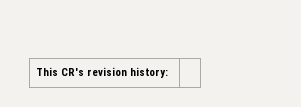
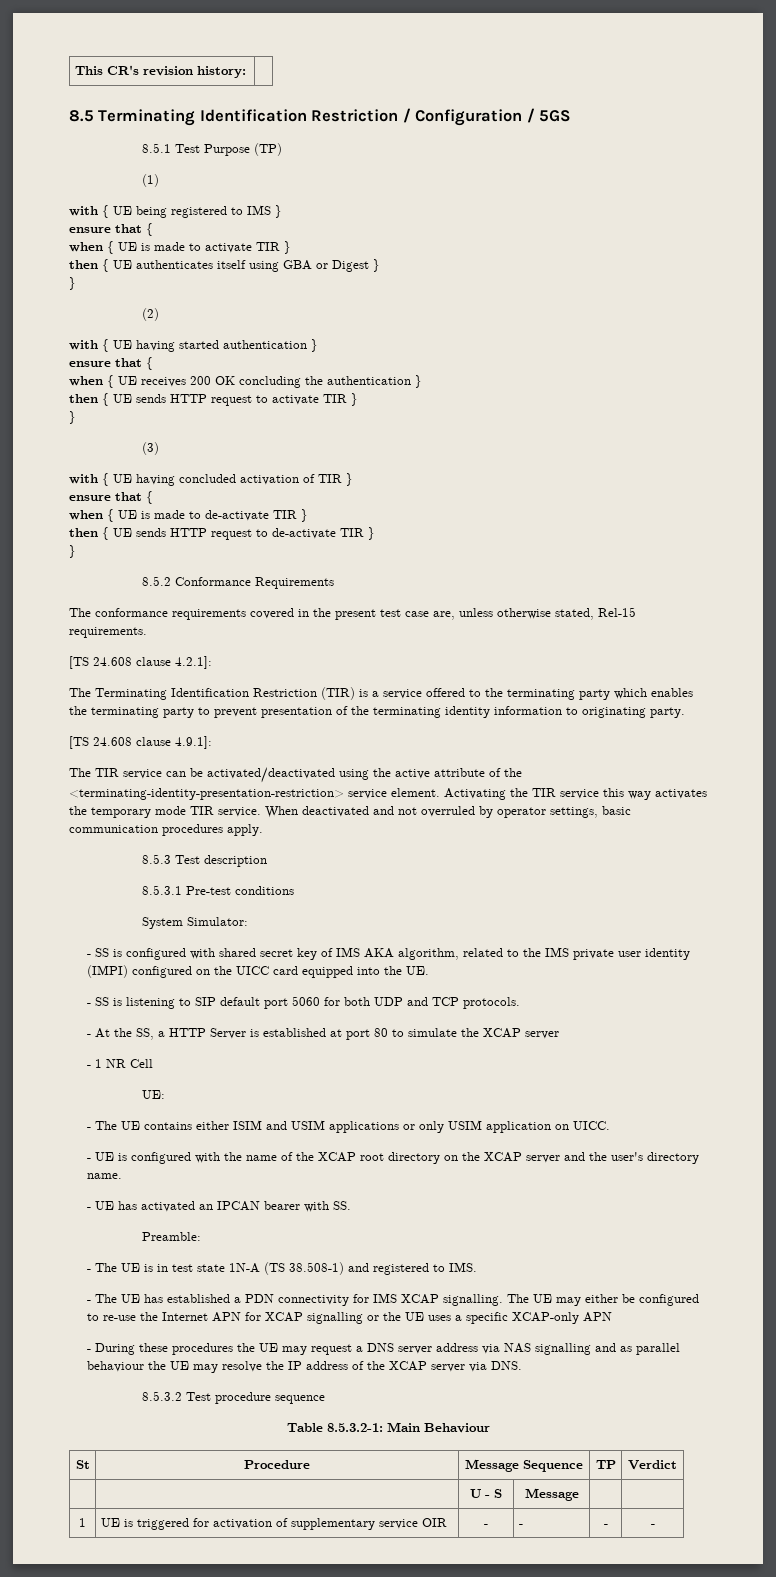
+ 8.5 Terminating Identification Restriction / Configuration / 5GS
+ 8.5.1 Test Purpose (TP)
+ (1)
+ with { UE being registered to IMS }
+ ensure that {
+ when { UE is made to activate TIR }
+ then { UE authenticates itself using GBA or Digest }
+ }
+ (2)
+ with { UE having started authentication }
+ ensure that {
+ when { UE receives 200 OK concluding the authentication }
+ then { UE sends HTTP request to activate TIR }
+ }
+ (3)
+ with { UE having concluded activation of TIR }
+ ensure that {
+ when { UE is made to de-activate TIR }
+ then { UE sends HTTP request to de-activate TIR }
+ }
+ 8.5.2 Conformance Requirements
+ The conformance requirements covered in the present test case are, unless otherwise stated, Rel-15 requirements.
+ [TS 24.608 clause 4.2.1]:
+ The Terminating Identification Restriction (TIR) is a service offered to the terminating party which enables the terminating party to prevent presentation of the terminating identity information to originating party.
+ [TS 24.608 clause 4.9.1]:
+ The TIR service can be activated/deactivated using the active attribute of the <terminating-identity-presentation-restriction> service element. Activating the TIR service this way activates the temporary mode TIR service. When deactivated and not overruled by operator settings, basic communication procedures apply.
+ 8.5.3 Test description
+ 8.5.3.1 Pre-test conditions
+ System Simulator:
+ - SS is configured with shared secret key of IMS AKA algorithm, related to the IMS private user identity (IMPI) configured on the UICC card equipped into the UE.
+ - SS is listening to SIP default port 5060 for both UDP and TCP protocols.
+ - At the SS, a HTTP Server is established at port 80 to simulate the XCAP server
+ - 1 NR Cell
+ UE:
+ - The UE contains either ISIM and USIM applications or only USIM application on UICC.
+ - UE is configured with the name of the XCAP root directory on the XCAP server and the user's directory name.
+ - UE has activated an IPCAN bearer with SS.
+ Preamble:
+ - The UE is in test state 1N-A (TS 38.508-1) and registered to IMS.
+ - The UE has established a PDN connectivity for IMS XCAP signalling. The UE may either be configured to re-use the Internet APN for XCAP signalling or the UE uses a specific XCAP-only APN
+ - During these procedures the UE may request a DNS server address via NAS signalling and as parallel behaviour the UE may resolve the IP address of the XCAP server via DNS.
+ 8.5.3.2 Test procedure sequence
+ Table 8.5.3.2-1: Main Behaviour
+ St | Procedure | Message Sequence | TP | Verdict
+ | | U - S | Message | |
+ 1 | UE is triggered for activation of supplementary service OIR | - | - | - | -

